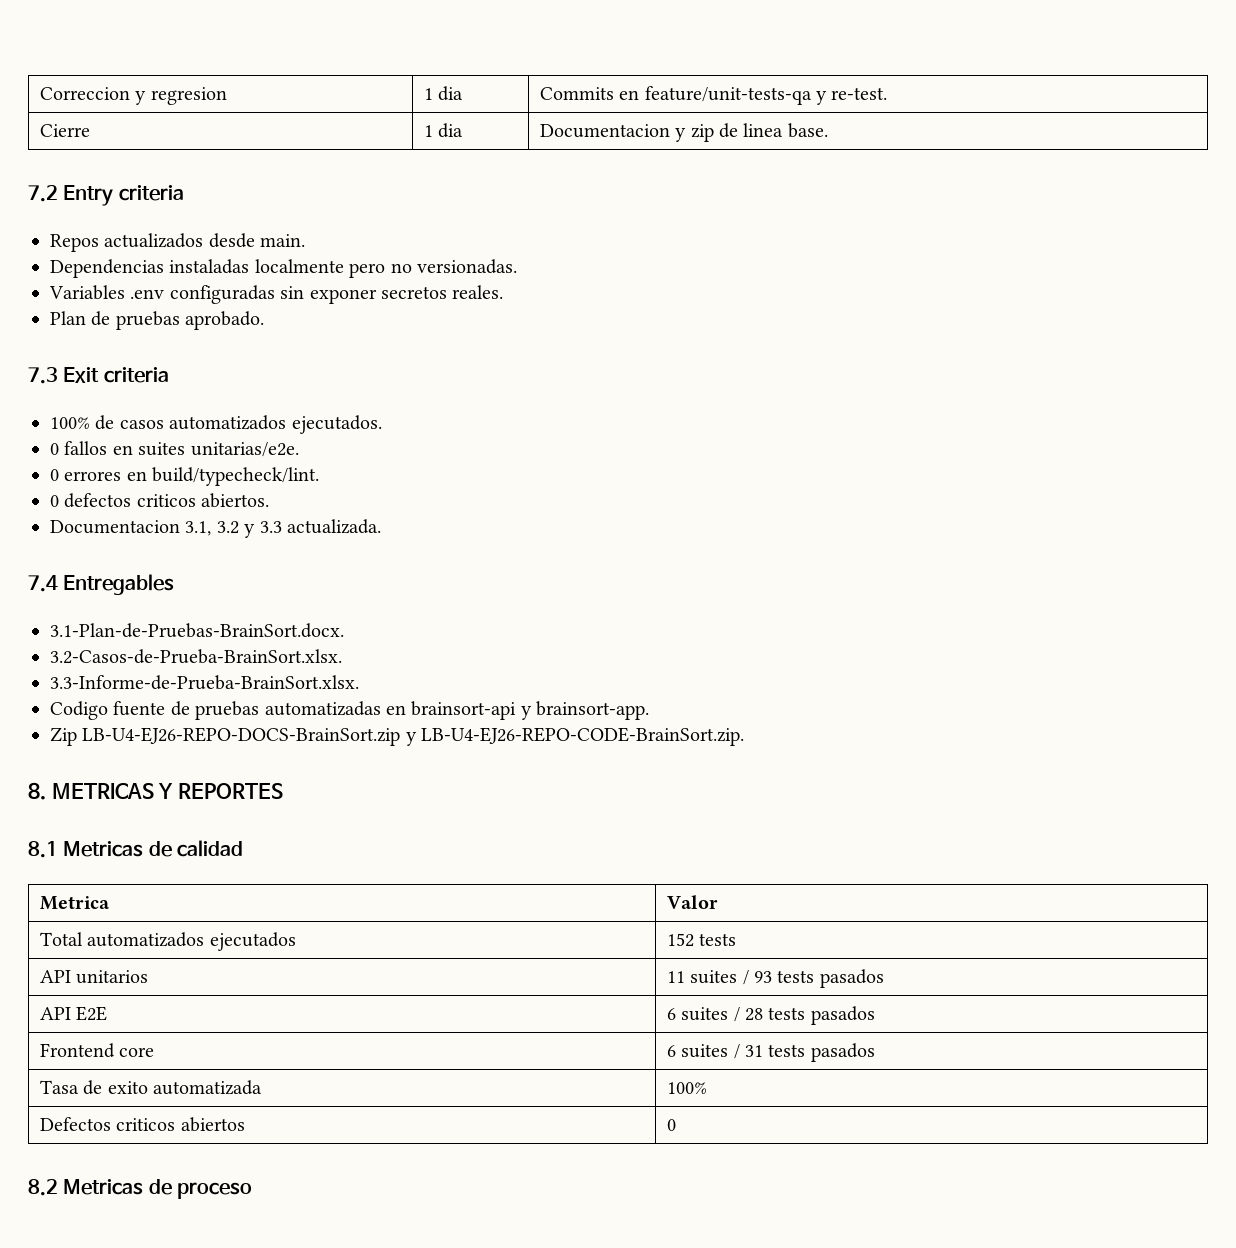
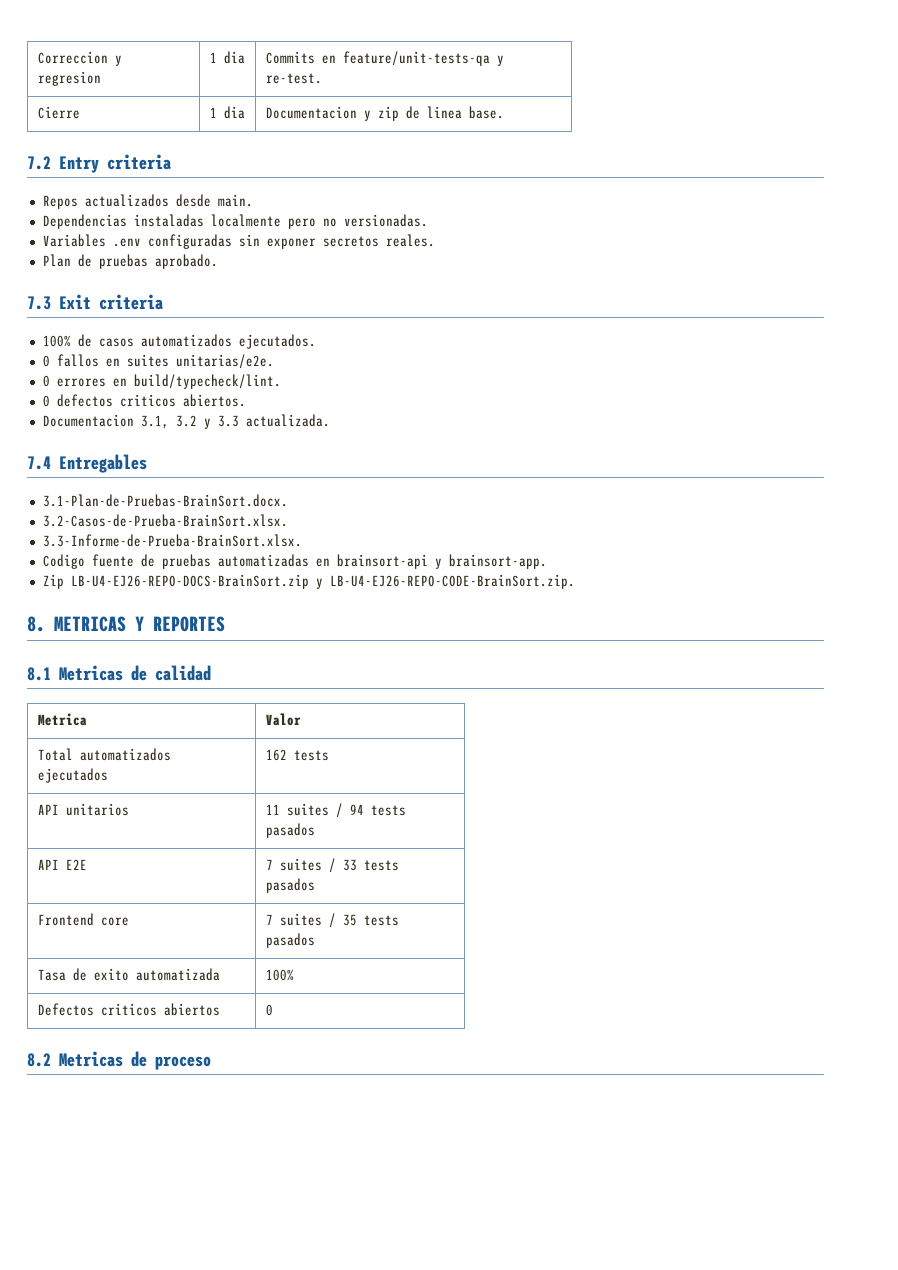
- Total automatizados ejecutados | 152 tests
+ Total automatizados ejecutados | 162 tests
- API unitarios | 11 suites / 93 tests pasados
+ API unitarios | 11 suites / 94 tests pasados
- API E2E | 6 suites / 28 tests pasados
+ API E2E | 7 suites / 33 tests pasados
- Frontend core | 6 suites / 31 tests pasados
+ Frontend core | 7 suites / 35 tests pasados

